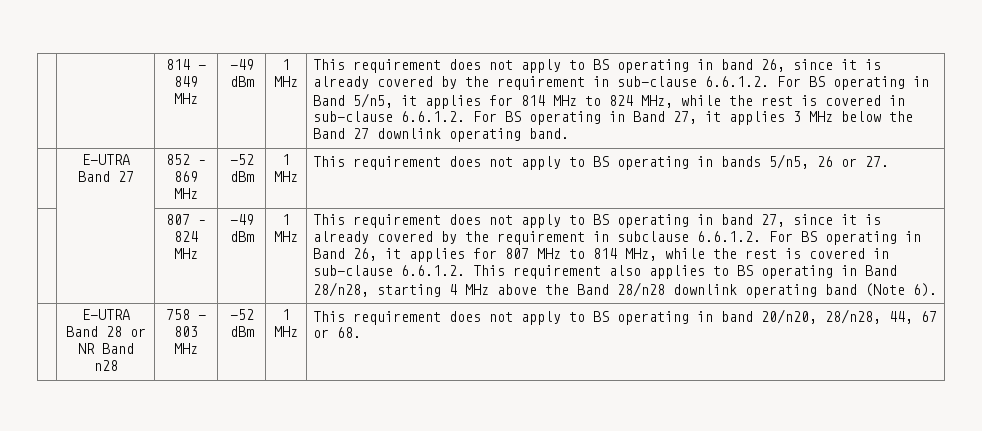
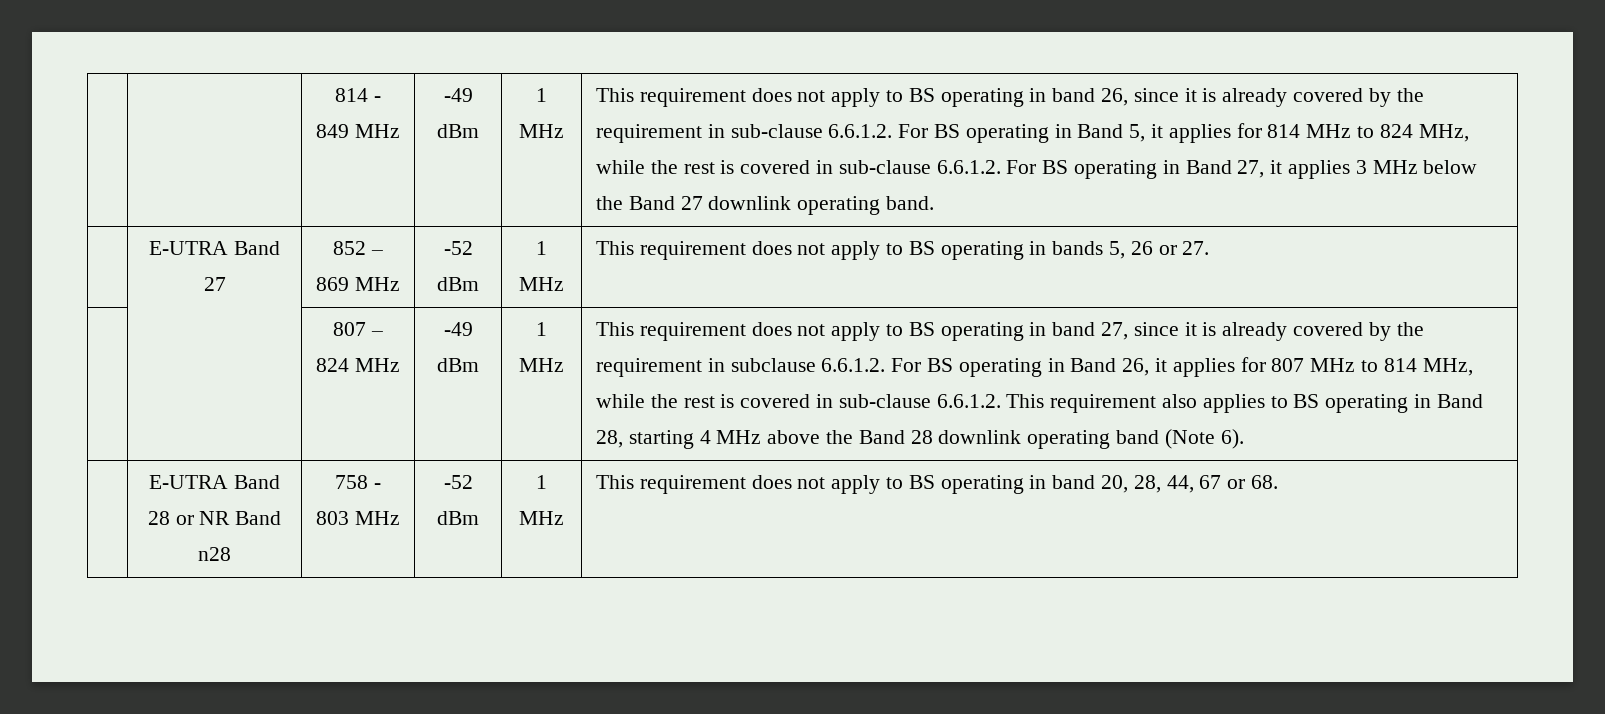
- This requirement does not apply to BS operating in band 26, since it is already covered by the requirement in sub-clause 6.6.1.2. For BS operating in Band 5/n5, it applies for 814 MHz to 824 MHz, while the rest is covered in sub-clause 6.6.1.2. For BS operating in Band 27, it applies 3 MHz below the Band 27 downlink operating band.
+ This requirement does not apply to BS operating in band 26, since it is already covered by the requirement in sub-clause 6.6.1.2. For BS operating in Band 5, it applies for 814 MHz to 824 MHz, while the rest is covered in sub-clause 6.6.1.2. For BS operating in Band 27, it applies 3 MHz below the Band 27 downlink operating band.
- | E-UTRA Band 27 | 852 – 869 MHz | -52 dBm | 1 MHz | This requirement does not apply to BS operating in bands 5/n5, 26 or 27.
+ | E-UTRA Band 27 | 852 – 869 MHz | -52 dBm | 1 MHz | This requirement does not apply to BS operating in bands 5, 26 or 27.
- This requirement does not apply to BS operating in band 27, since it is already covered by the requirement in subclause 6.6.1.2. For BS operating in Band 26, it applies for 807 MHz to 814 MHz, while the rest is covered in sub-clause 6.6.1.2. This requirement also applies to BS operating in Band 28/n28, starting 4 MHz above the Band 28/n28 downlink operating band (Note 6).
+ This requirement does not apply to BS operating in band 27, since it is already covered by the requirement in subclause 6.6.1.2. For BS operating in Band 26, it applies for 807 MHz to 814 MHz, while the rest is covered in sub-clause 6.6.1.2. This requirement also applies to BS operating in Band 28, starting 4 MHz above the Band 28 downlink operating band (Note 6).
- | E-UTRA Band 28 or NR Band n28 | 758 - 803 MHz | -52 dBm | 1 MHz | This requirement does not apply to BS operating in band 20/n20, 28/n28, 44, 67 or 68.
+ | E-UTRA Band 28 or NR Band n28 | 758 - 803 MHz | -52 dBm | 1 MHz | This requirement does not apply to BS operating in band 20, 28, 44, 67 or 68.

